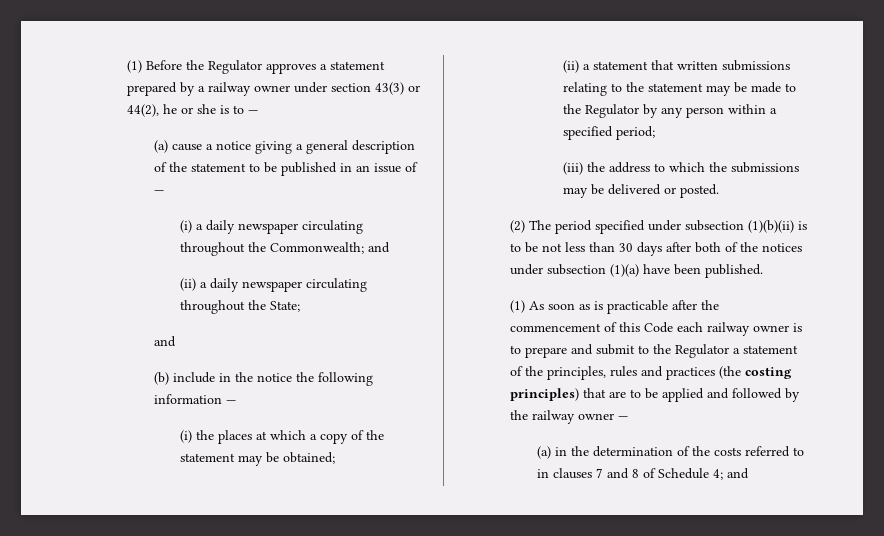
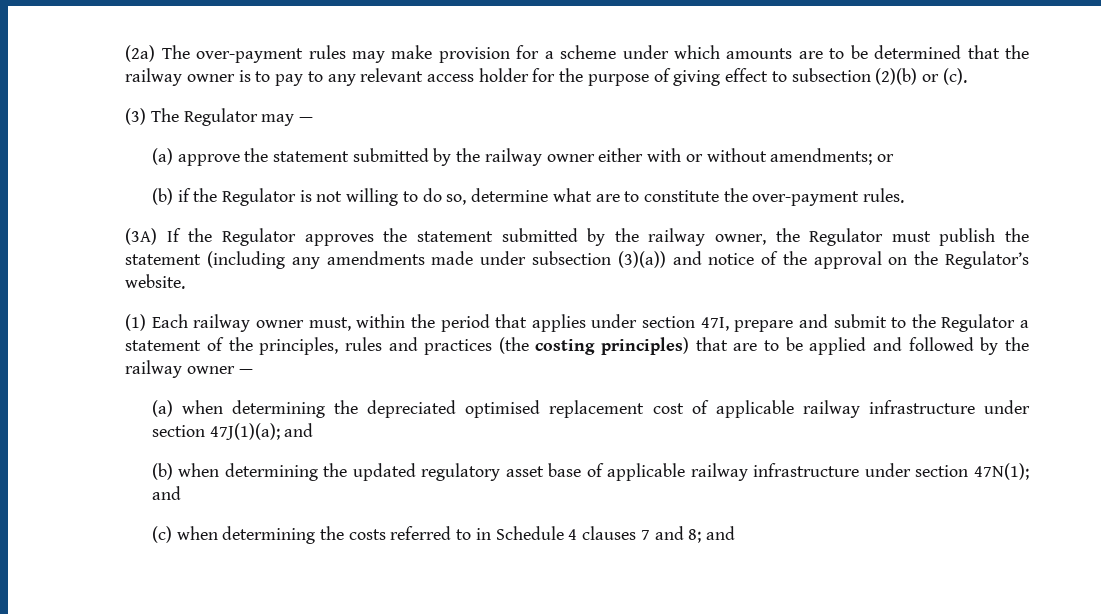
- (1) Before the Regulator approves a statement prepared by a railway owner under section 43(3) or 44(2), he or she is to —
- (a) cause a notice giving a general description of the statement to be published in an issue of —
- (i) a daily newspaper circulating throughout the Commonwealth; and
- (ii) a daily newspaper circulating throughout the State;
- and
- (b) include in the notice the following information —
- (i) the places at which a copy of the statement may be obtained;
- (ii) a statement that written submissions relating to the statement may be made to the Regulator by any person within a specified period;
- (iii) the address to which the submissions may be delivered or posted.
- (2) The period specified under subsection (1)(b)(ii) is to be not less than 30 days after both of the notices under subsection (1)(a) have been published.
- (1) As soon as is practicable after the commencement of this Code each railway owner is to prepare and submit to the Regulator a statement of the principles, rules and practices (the costing principles) that are to be applied and followed by the railway owner —
+ (2a) The over-payment rules may make provision for a scheme under which amounts are to be determined that the railway owner is to pay to any relevant access holder for the purpose of giving effect to subsection (2)(b) or (c).
+ (3) The Regulator may —
+ (a) approve the statement submitted by the railway owner either with or without amendments; or
+ (b) if the Regulator is not willing to do so, determine what are to constitute the over-payment rules.
+ (3A) If the Regulator approves the statement submitted by the railway owner, the Regulator must publish the statement (including any amendments made under subsection (3)(a)) and notice of the approval on the Regulator’s website.
+ (1) Each railway owner must, within the period that applies under section 47I, prepare and submit to the Regulator a statement of the principles, rules and practices (the costing principles) that are to be applied and followed by the railway owner —
- (a) in the determination of the costs referred to in clauses 7 and 8 of Schedule 4; and
+ (a) when determining the depreciated optimised replacement cost of applicable railway infrastructure under section 47J(1)(a); and
+ (b) when determining the updated regulatory asset base of applicable railway infrastructure under section 47N(1); and
+ (c) when determining the costs referred to in Schedule 4 clauses 7 and 8; and

